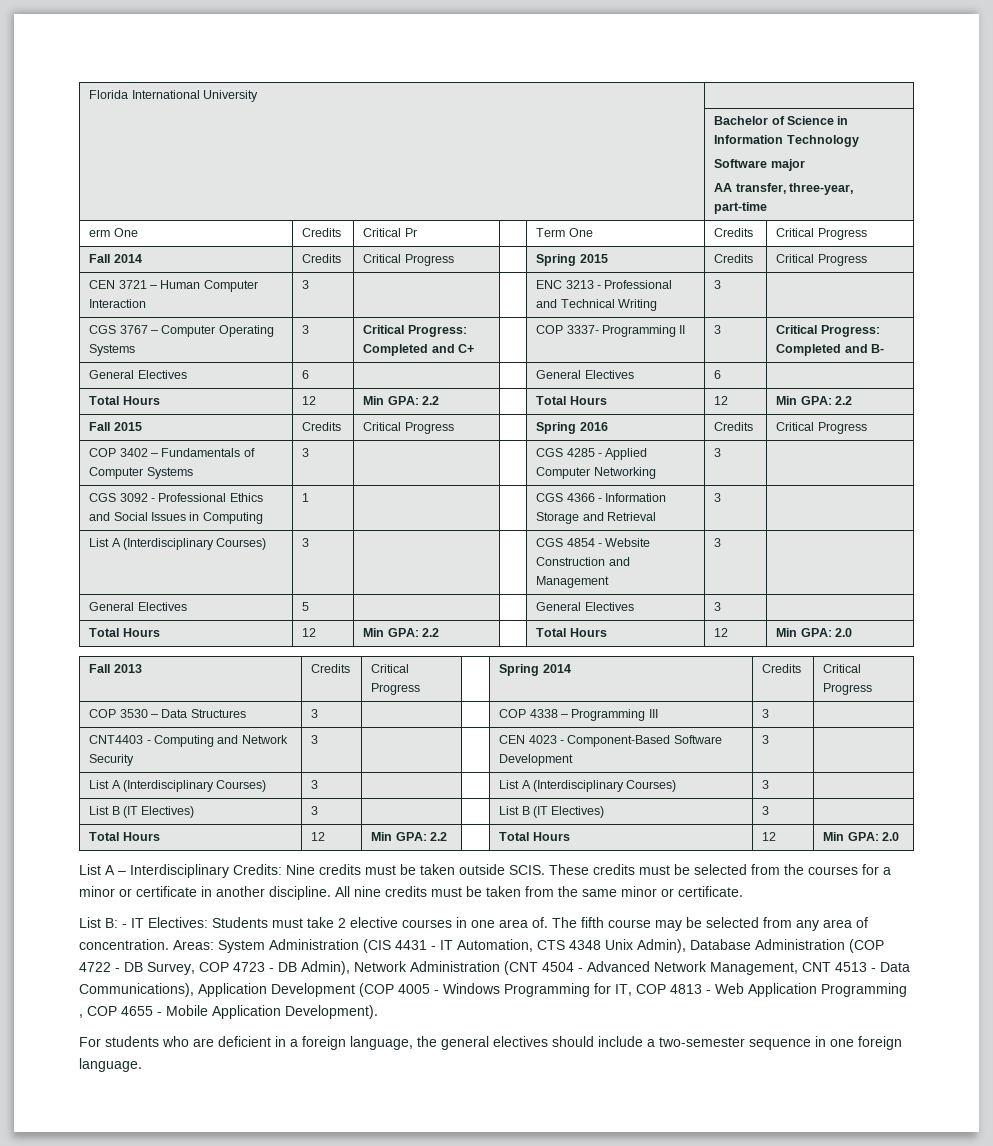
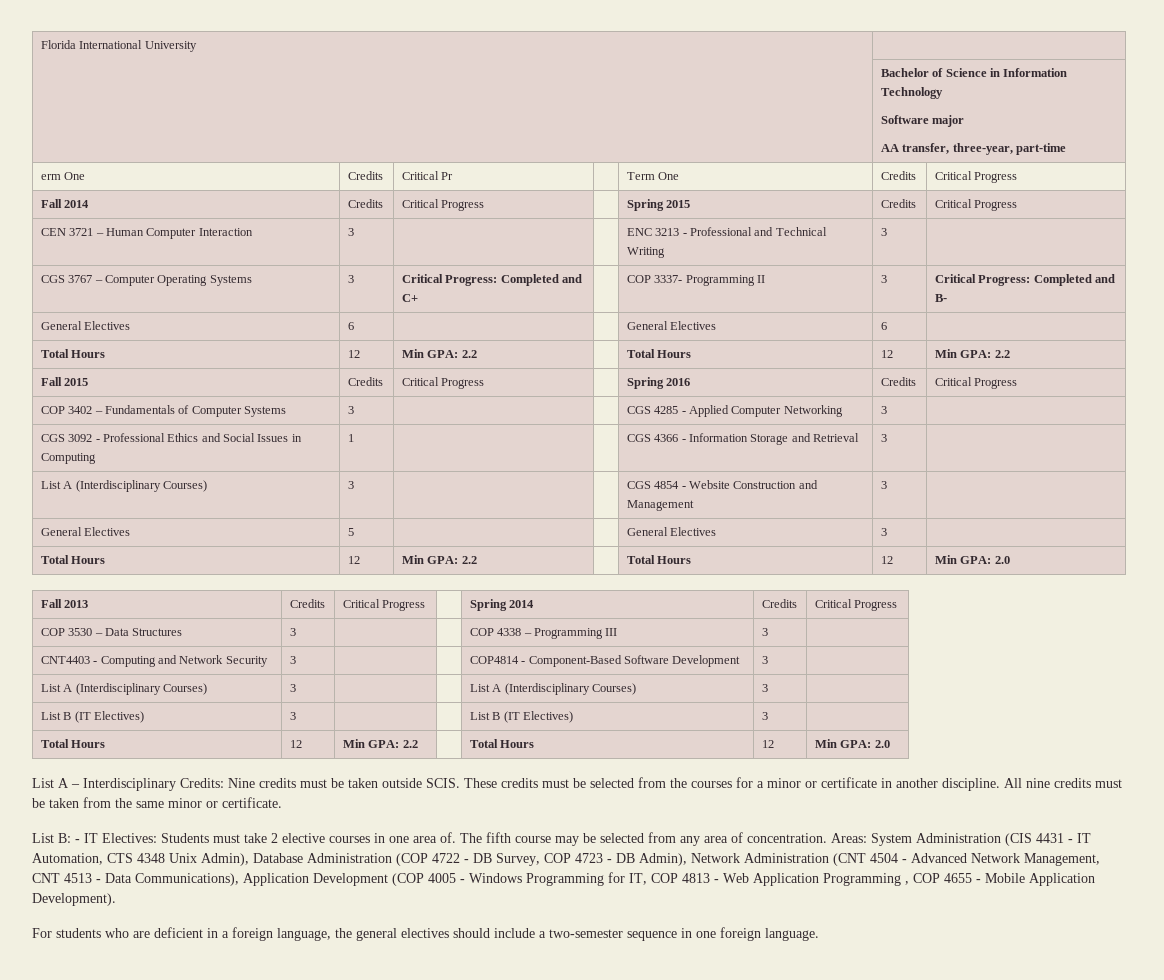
- CNT4403 - Computing and Network Security | 3 | | | CEN 4023 - Component-Based Software Development | 3 |
+ CNT4403 - Computing and Network Security | 3 | | | COP4814 - Component-Based Software Development | 3 |

